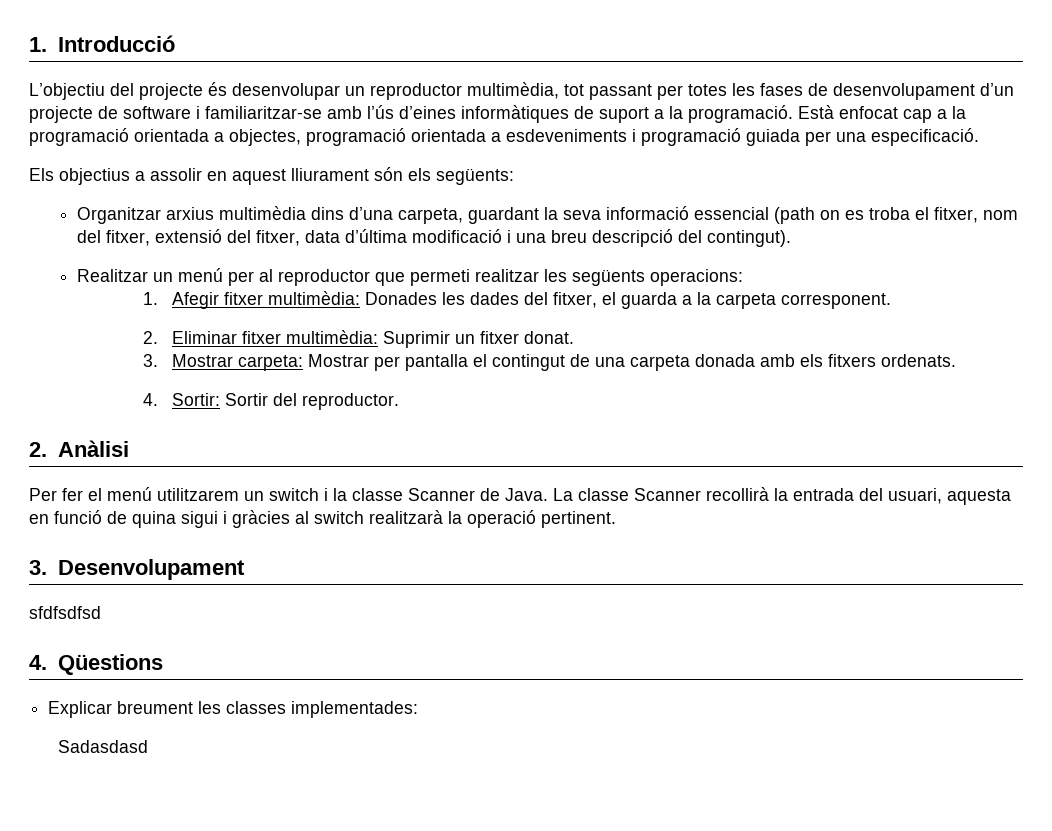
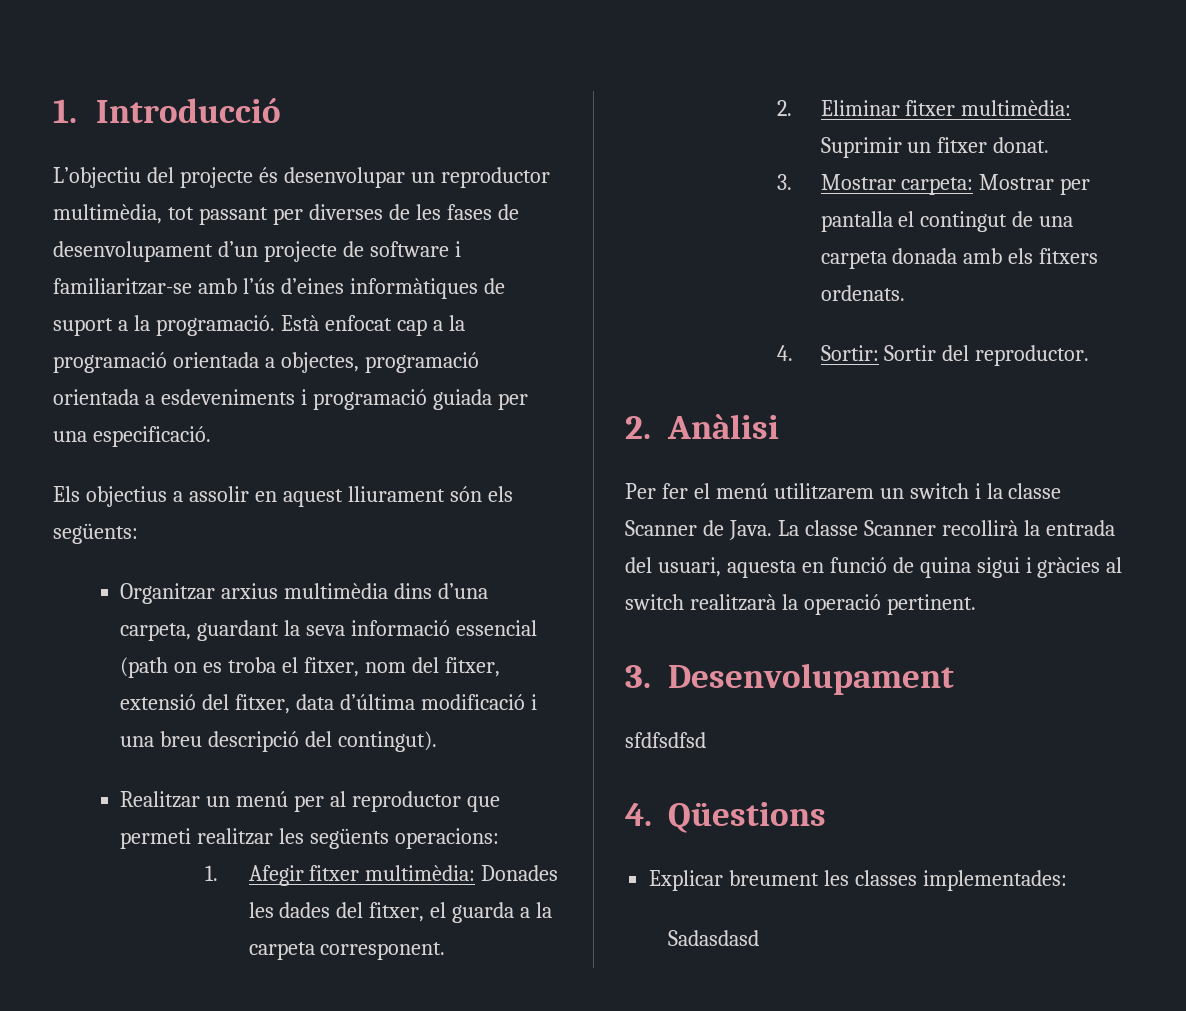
- L’objectiu del projecte és desenvolupar un reproductor multimèdia, tot passant per totes les fases de desenvolupament d’un projecte de software i familiaritzar-se amb l’ús d’eines informàtiques de suport a la programació.
+ L’objectiu del projecte és desenvolupar un reproductor multimèdia, tot passant per diverses de les fases de desenvolupament d’un projecte de software i familiaritzar-se amb l’ús d’eines informàtiques de suport a la programació.

